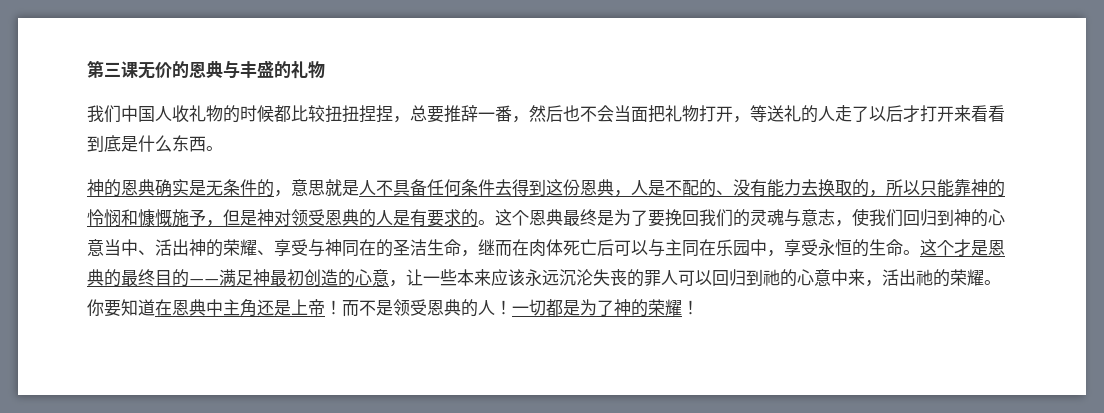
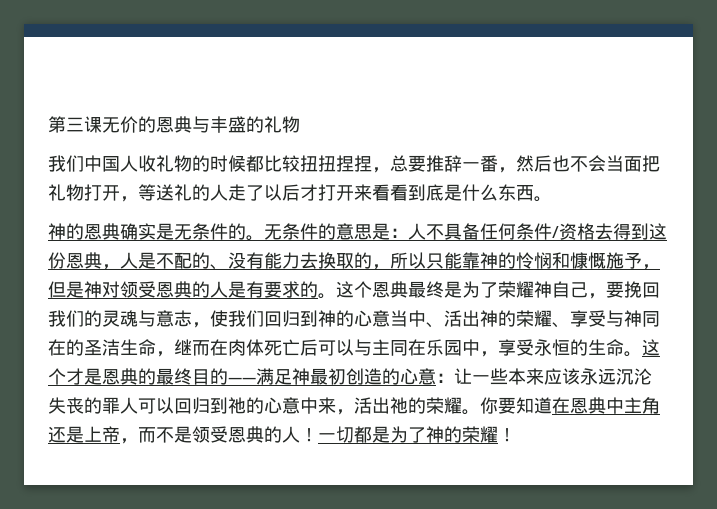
- 神的恩典确实是无条件的，意思就是人不具备任何条件去得到这份恩典，人是不配的、没有能力去换取的，所以只能靠神的怜悯和慷慨施予，但是神对领受恩典的人是有要求的。
+ 神的恩典确实是无条件的。无条件的意思是：人不具备任何条件/资格去得到这份恩典，人是不配的、没有能力去换取的，所以只能靠神的怜悯和慷慨施予，但是神对领受恩典的人是有要求的。
- 这个恩典最终是为了要挽回我们的灵魂与意志，使我们回归到神的心意当中、活出神的荣耀、享受与神同在的圣洁生命，继而在肉体死亡后可以与主同在乐园中，享受永恒的生命。
+ 这个恩典最终是为了荣耀神自己，要挽回我们的灵魂与意志，使我们回归到神的心意当中、活出神的荣耀、享受与神同在的圣洁生命，继而在肉体死亡后可以与主同在乐园中，享受永恒的生命。
- 这个才是恩典的最终目的——满足神最初创造的心意，让一些本来应该永远沉沦失丧的罪人可以回归到祂的心意中来，活出祂的荣耀。
+ 这个才是恩典的最终目的——满足神最初创造的心意：让一些本来应该永远沉沦失丧的罪人可以回归到祂的心意中来，活出祂的荣耀。
- 你要知道在恩典中主角还是上帝！而不是领受恩典的人！
+ 你要知道在恩典中主角还是上帝，而不是领受恩典的人！

